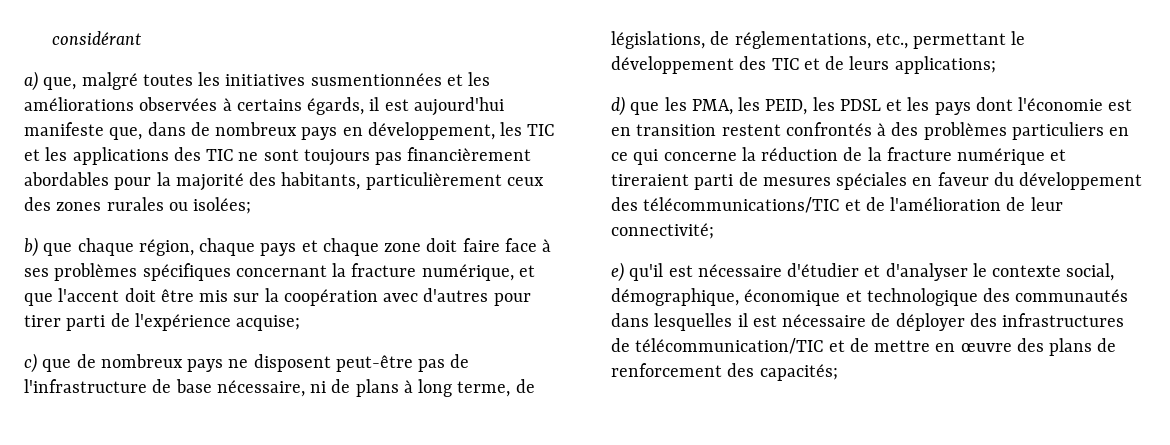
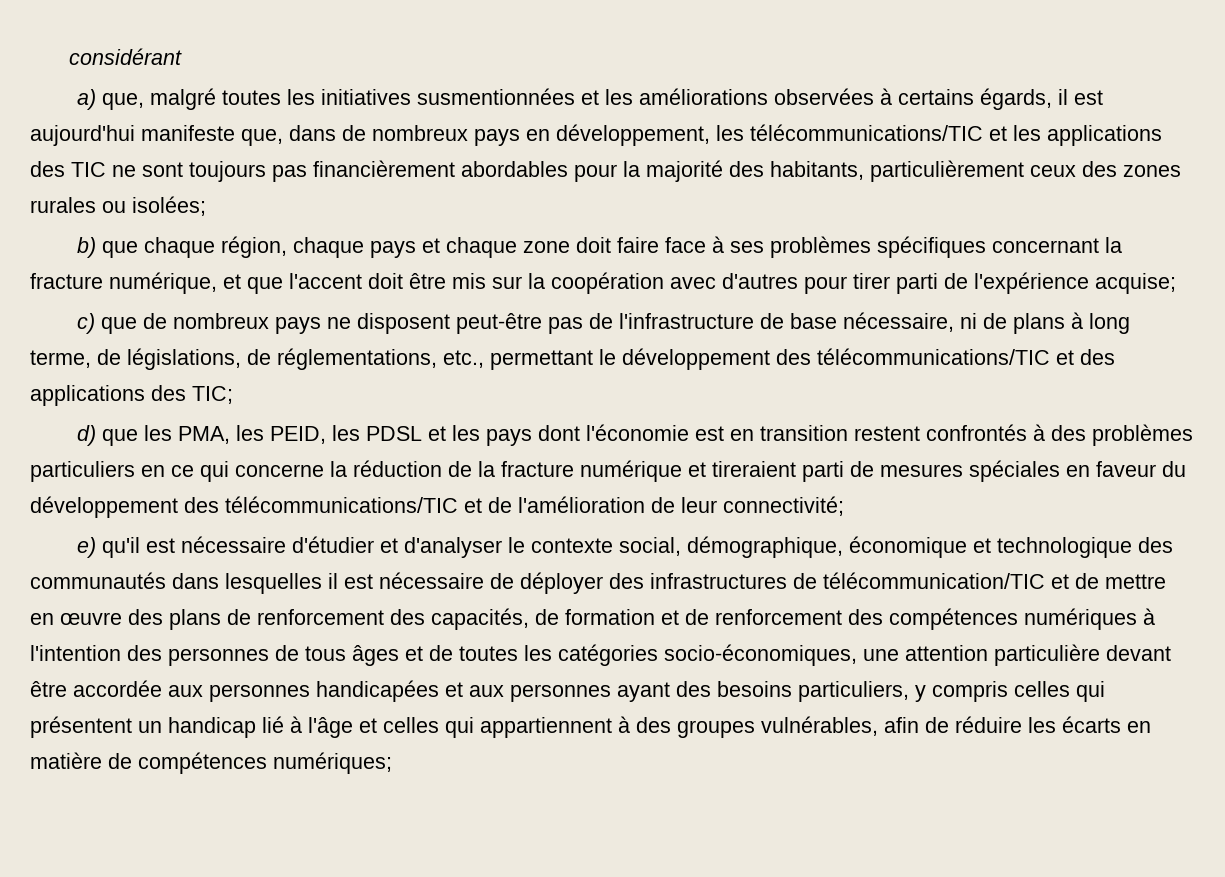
- a) que, malgré toutes les initiatives susmentionnées et les améliorations observées à certains égards, il est aujourd'hui manifeste que, dans de nombreux pays en développement, les TIC et les applications des TIC ne sont toujours pas financièrement abordables pour la majorité des habitants, particulièrement ceux des zones rurales ou isolées;
+ a) que, malgré toutes les initiatives susmentionnées et les améliorations observées à certains égards, il est aujourd'hui manifeste que, dans de nombreux pays en développement, les télécommunications/TIC et les applications des TIC ne sont toujours pas financièrement abordables pour la majorité des habitants, particulièrement ceux des zones rurales ou isolées;
- c) que de nombreux pays ne disposent peut-être pas de l'infrastructure de base nécessaire, ni de plans à long terme, de législations, de réglementations, etc., permettant le développement des TIC et de leurs applications;
+ c) que de nombreux pays ne disposent peut-être pas de l'infrastructure de base nécessaire, ni de plans à long terme, de législations, de réglementations, etc., permettant le développement des télécommunications/TIC et des applications des TIC;
- e) qu'il est nécessaire d'étudier et d'analyser le contexte social, démographique, économique et technologique des communautés dans lesquelles il est nécessaire de déployer des infrastructures de télécommunication/TIC et de mettre en œuvre des plans de renforcement des capacités;
+ e) qu'il est nécessaire d'étudier et d'analyser le contexte social, démographique, économique et technologique des communautés dans lesquelles il est nécessaire de déployer des infrastructures de télécommunication/TIC et de mettre en œuvre des plans de renforcement des capacités, de formation et de renforcement des compétences numériques à l'intention des personnes de tous âges et de toutes les catégories socio-économiques, une attention particulière devant être accordée aux personnes handicapées et aux personnes ayant des besoins particuliers, y compris celles qui présentent un handicap lié à l'âge et celles qui appartiennent à des groupes vulnérables, afin de réduire les écarts en matière de compétences numériques;

